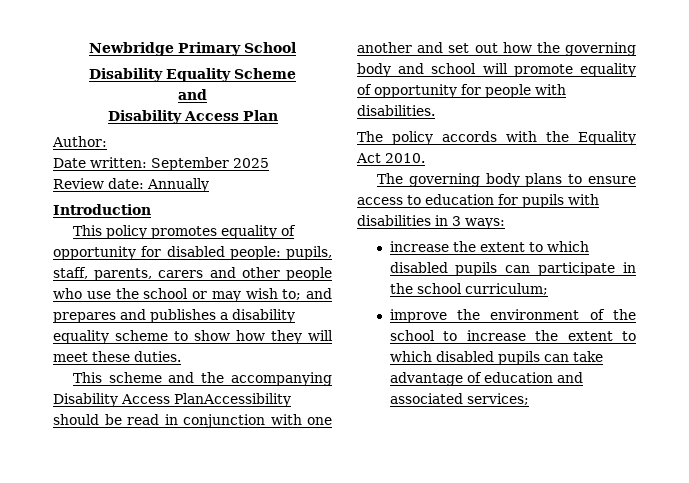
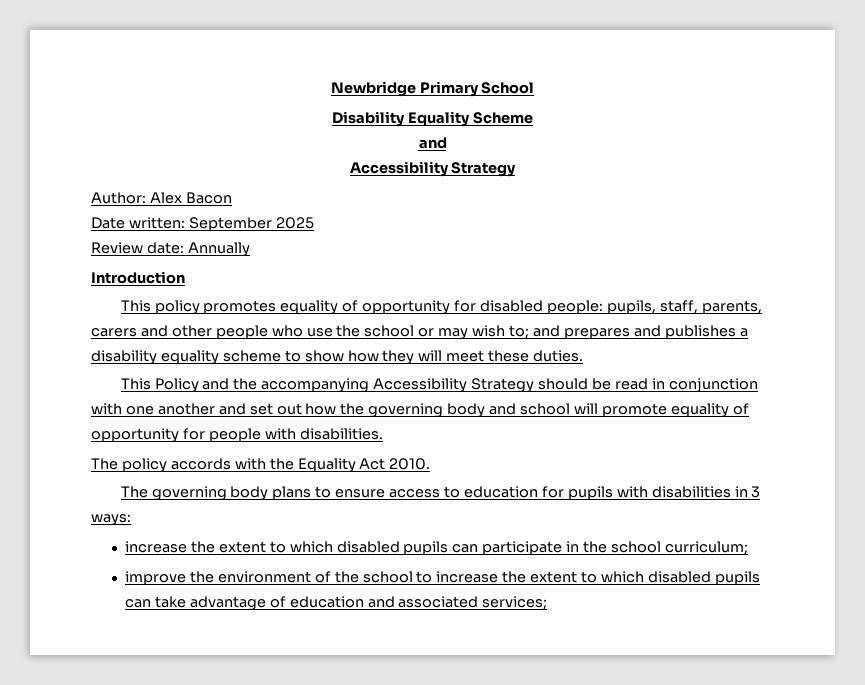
  Disability Equality Scheme
  and
- Disability Access Plan
+ Accessibility Strategy
- Author:
+ Author: Alex Bacon
- This scheme and the accompanying Disability Access PlanAccessibility should be read in conjunction with one another and set out how the governing body and school will promote equality of opportunity for people with disabilities.
+ This Policy and the accompanying Accessibility Strategy should be read in conjunction with one another and set out how the governing body and school will promote equality of opportunity for people with disabilities.

